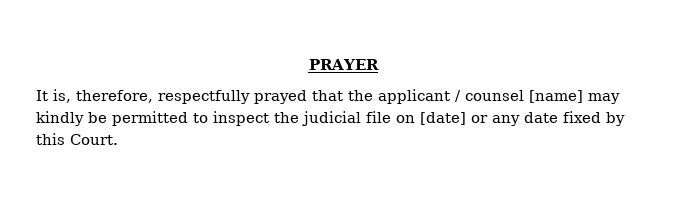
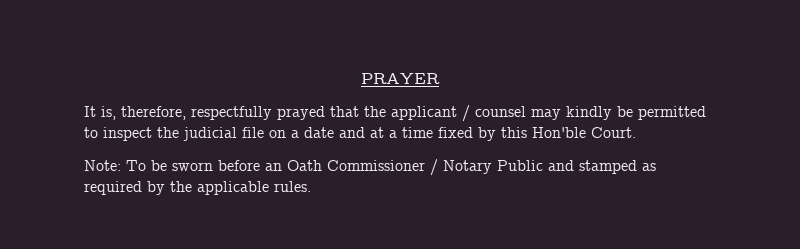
- It is, therefore, respectfully prayed that the applicant / counsel [name] may kindly be permitted to inspect the judicial file on [date] or any date fixed by this Court.
+ It is, therefore, respectfully prayed that the applicant / counsel may kindly be permitted to inspect the judicial file on a date and at a time fixed by this Hon'ble Court.
+ Note: To be sworn before an Oath Commissioner / Notary Public and stamped as required by the applicable rules.

